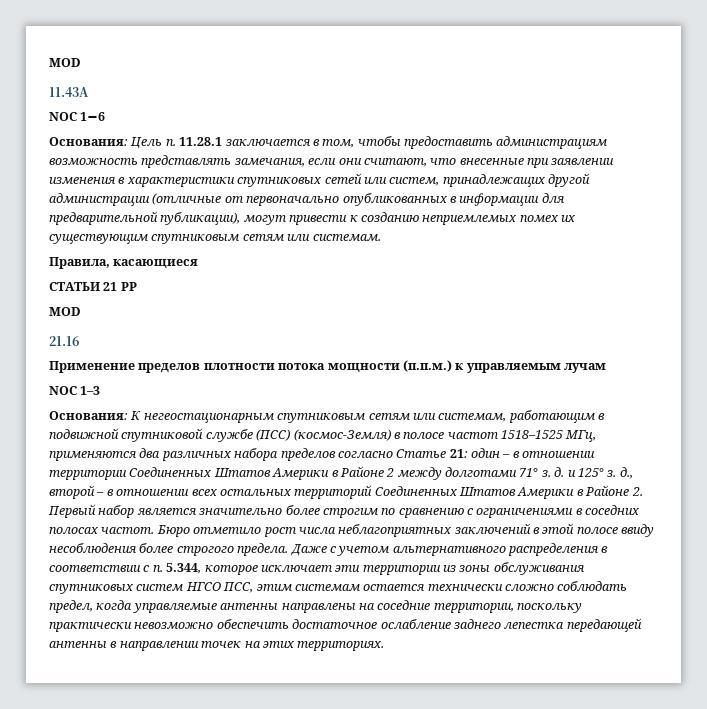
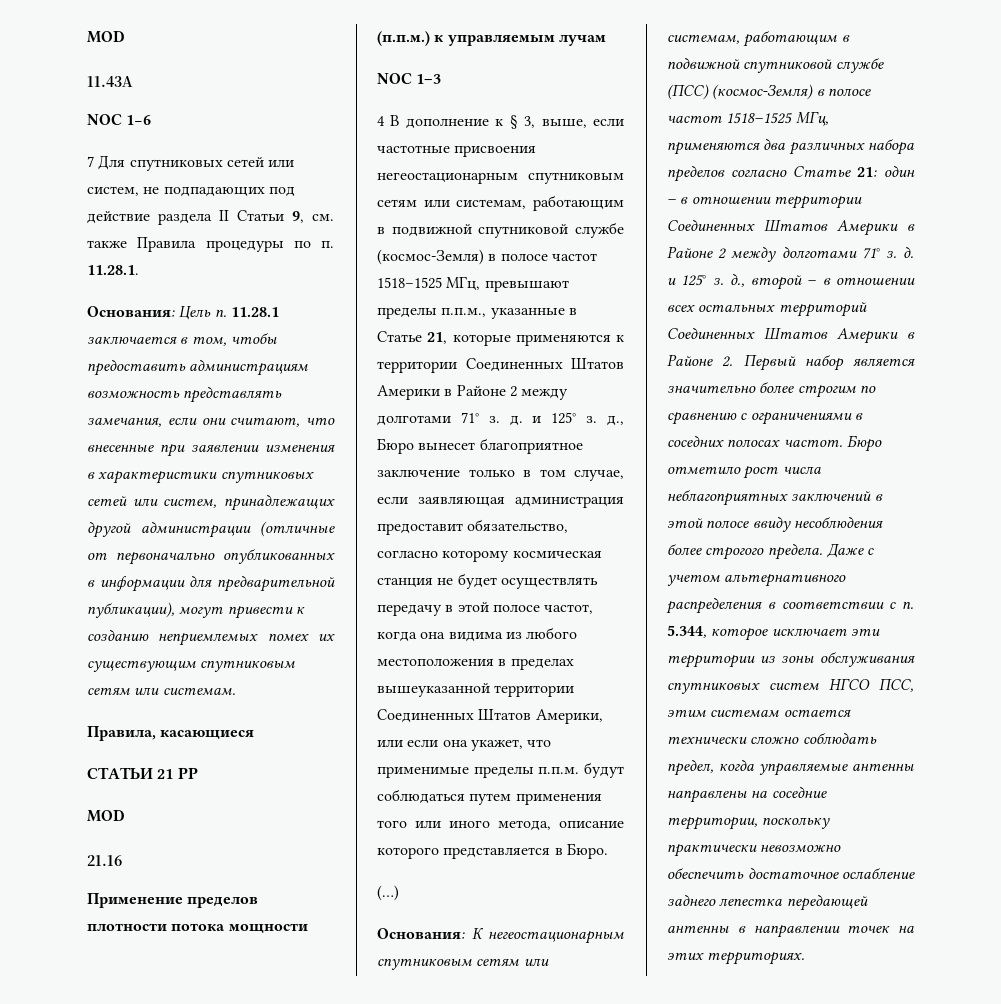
+ 7 Для спутниковых сетей или систем, не подпадающих под действие раздела II Статьи 9, см. также Правила процедуры по п. 11.28.1.
+ 4 В дополнение к § 3, выше, если частотные присвоения негеостационарным спутниковым сетям или системам, работающим в подвижной спутниковой службе (космос-Земля) в полосе частот 1518–1525 МГц, превышают пределы п.п.м., указанные в Статье 21, которые применяются к территории Соединенных Штатов Америки в Районе 2 между долготами 71° з. д. и 125° з. д., Бюро вынесет благоприятное заключение только в том случае, если заявляющая администрация предоставит обязательство, согласно которому космическая станция не будет осуществлять передачу в этой полосе частот, когда она видима из любого местоположения в пределах вышеуказанной территории Соединенных Штатов Америки, или если она укажет, что применимые пределы п.п.м. будут соблюдаться путем применения того или иного метода, описание которого представляется в Бюро.
+ (…)

